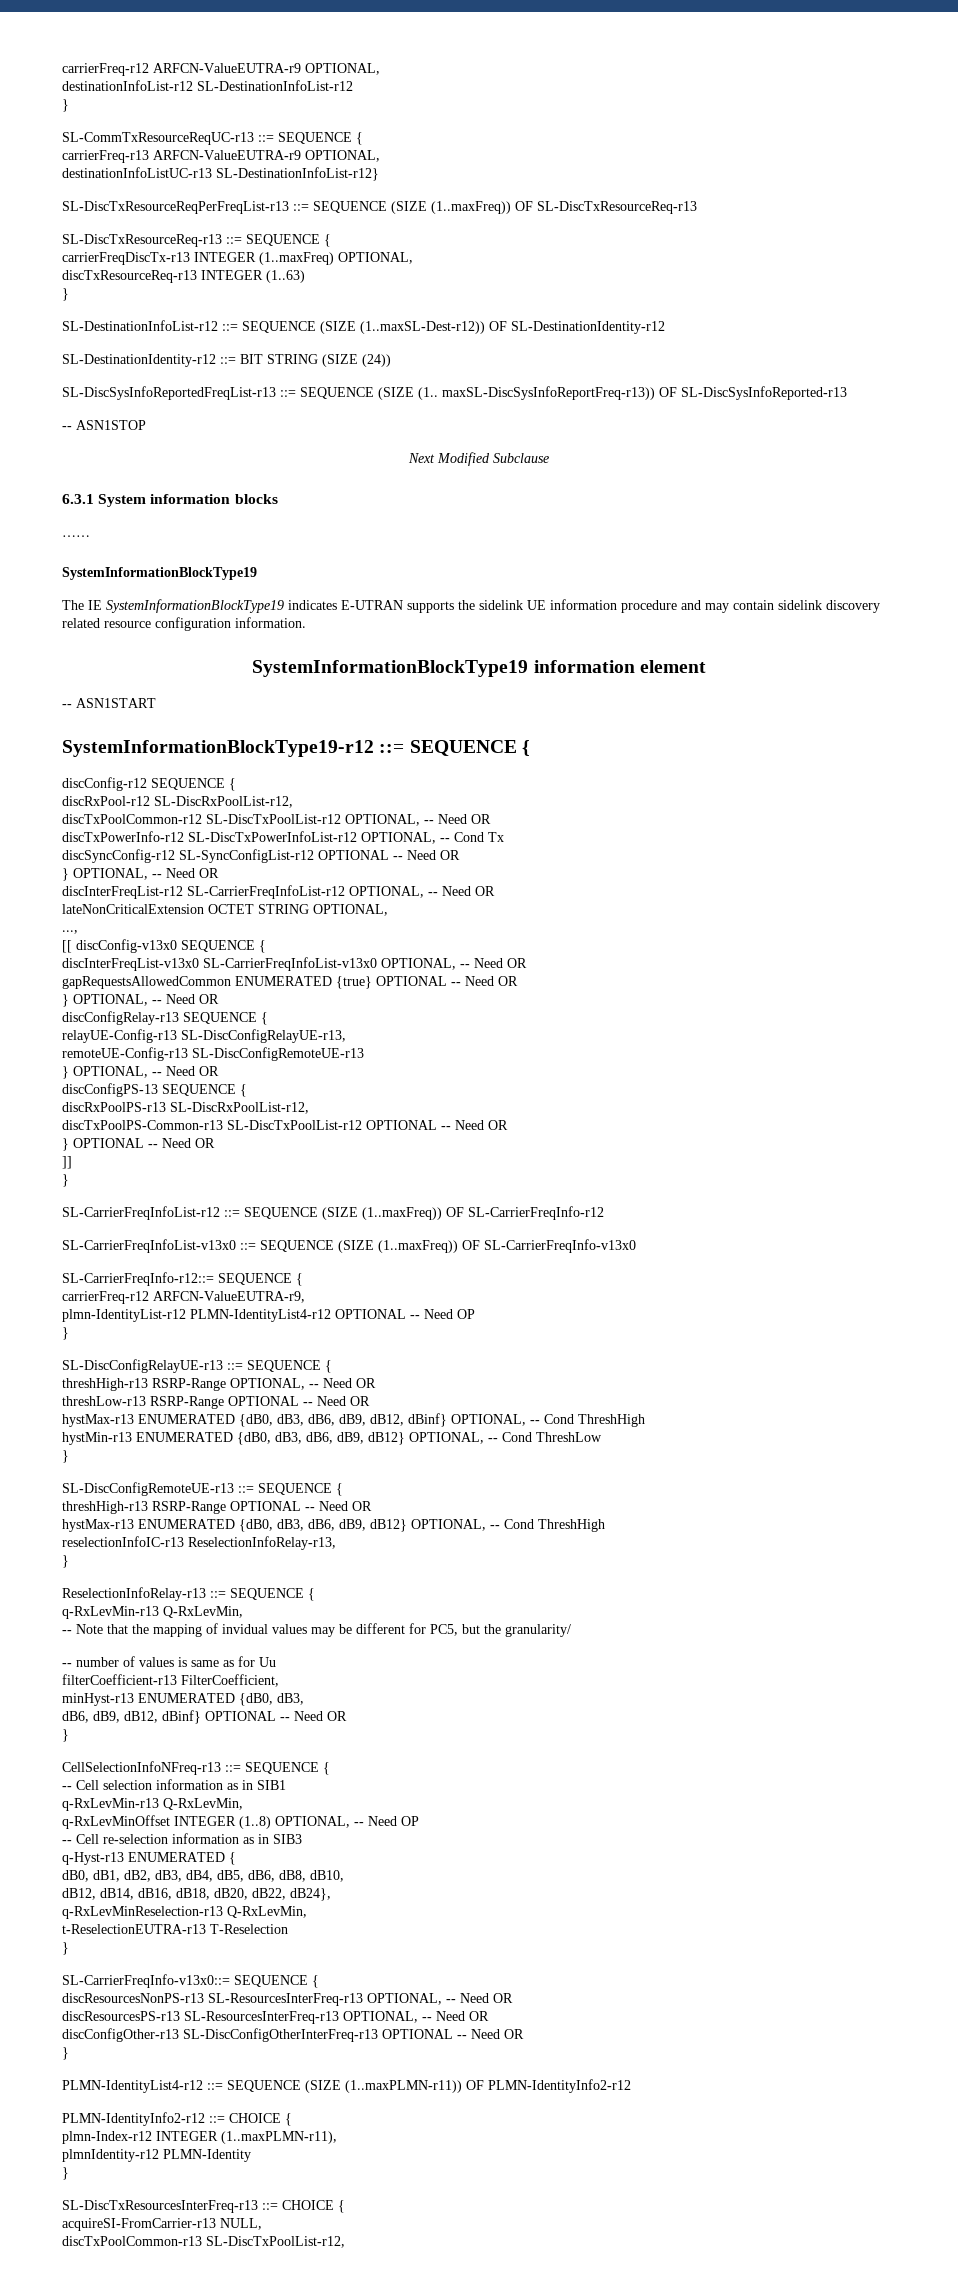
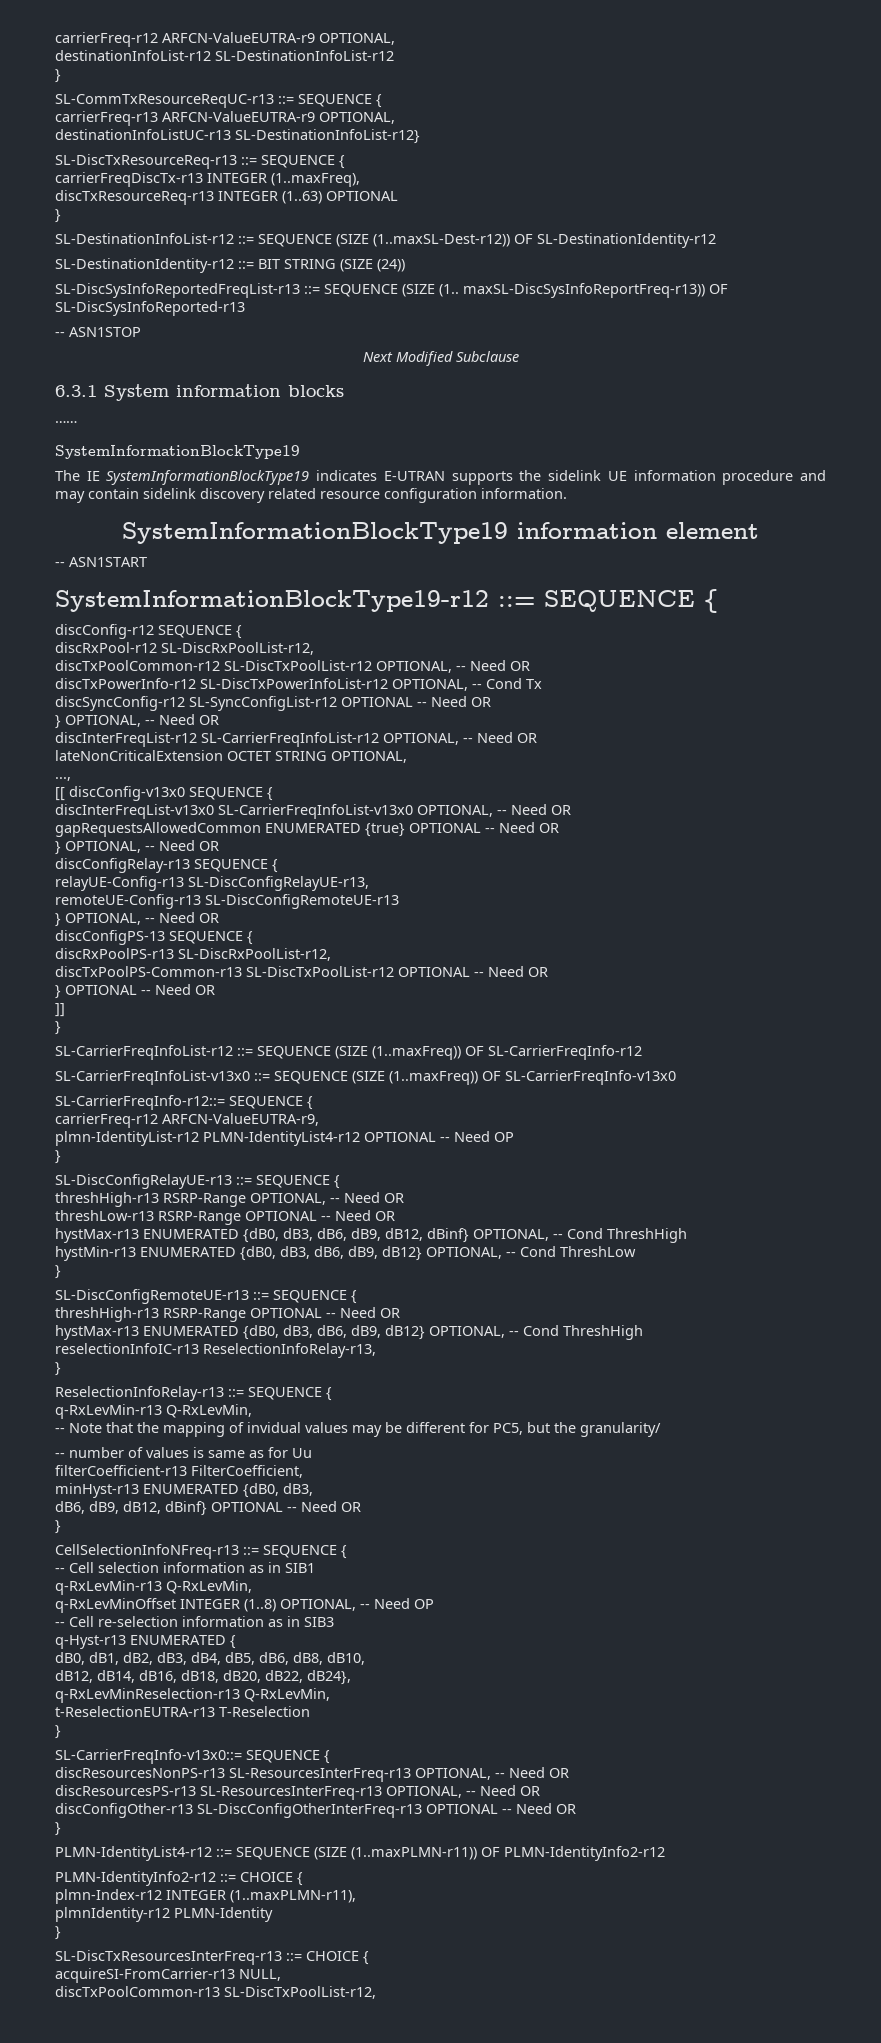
- SL-DiscTxResourceReqPerFreqList-r13 ::= SEQUENCE (SIZE (1..maxFreq)) OF SL-DiscTxResourceReq-r13
- carrierFreqDiscTx-r13 INTEGER (1..maxFreq) OPTIONAL,
+ carrierFreqDiscTx-r13 INTEGER (1..maxFreq),
- discTxResourceReq-r13 INTEGER (1..63)
+ discTxResourceReq-r13 INTEGER (1..63) OPTIONAL

